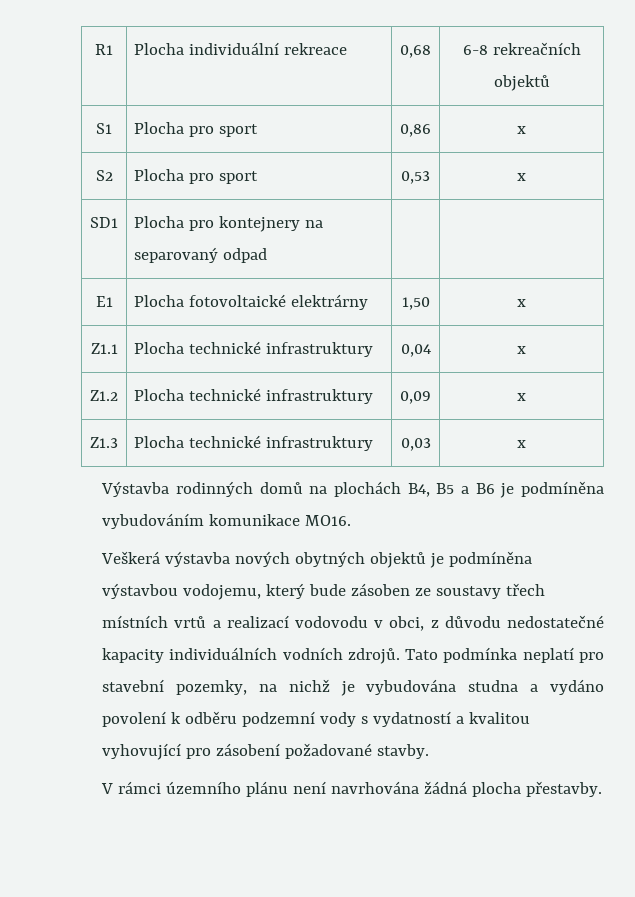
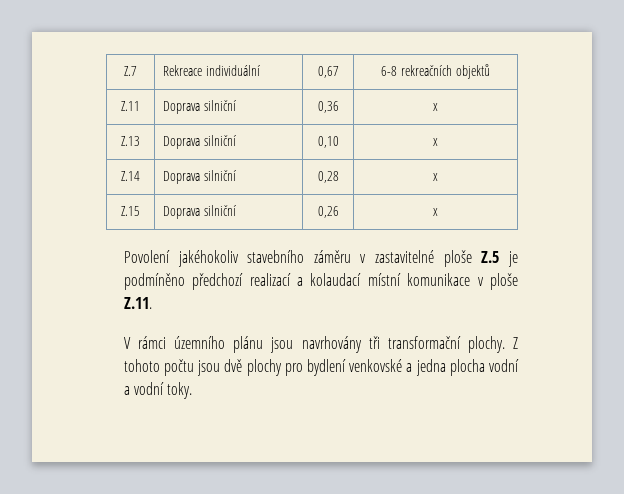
- R1 | Plocha individuální rekreace | 0,68 | 6-8 rekreačních objektů
+ Z.7 | Rekreace individuální | 0,67 | 6-8 rekreačních objektů
- S1 | Plocha pro sport | 0,86 | x
- S2 | Plocha pro sport | 0,53 | x
- SD1 | Plocha pro kontejnery na separovaný odpad | |
- E1 | Plocha fotovoltaické elektrárny | 1,50 | x
- Z1.1 | Plocha technické infrastruktury | 0,04 | x
- Z1.2 | Plocha technické infrastruktury | 0,09 | x
- Z1.3 | Plocha technické infrastruktury | 0,03 | x
- Výstavba rodinných domů na plochách B4, B5 a B6 je podmíněna vybudováním komunikace MO16.
- Veškerá výstavba nových obytných objektů je podmíněna výstavbou vodojemu, který bude zásoben ze soustavy třech místních vrtů a realizací vodovodu v obci, z důvodu nedostatečné kapacity individuálních vodních zdrojů. Tato podmínka neplatí pro stavební pozemky, na nichž je vybudována studna a vydáno povolení k odběru podzemní vody s vydatností a kvalitou vyhovující pro zásobení požadované stavby.
- V rámci územního plánu není navrhována žádná plocha přestavby.
+ Z.11 | Doprava silniční | 0,36 | x
+ Z.13 | Doprava silniční | 0,10 | x
+ Z.14 | Doprava silniční | 0,28 | x
+ Z.15 | Doprava silniční | 0,26 | x
+ Povolení jakéhokoliv stavebního záměru v zastavitelné ploše Z.5 je podmíněno předchozí realizací a kolaudací místní komunikace v ploše Z.11.
+ V rámci územního plánu jsou navrhovány tři transformační plochy. Z tohoto počtu jsou dvě plochy pro bydlení venkovské a jedna plocha vodní a vodní toky.

